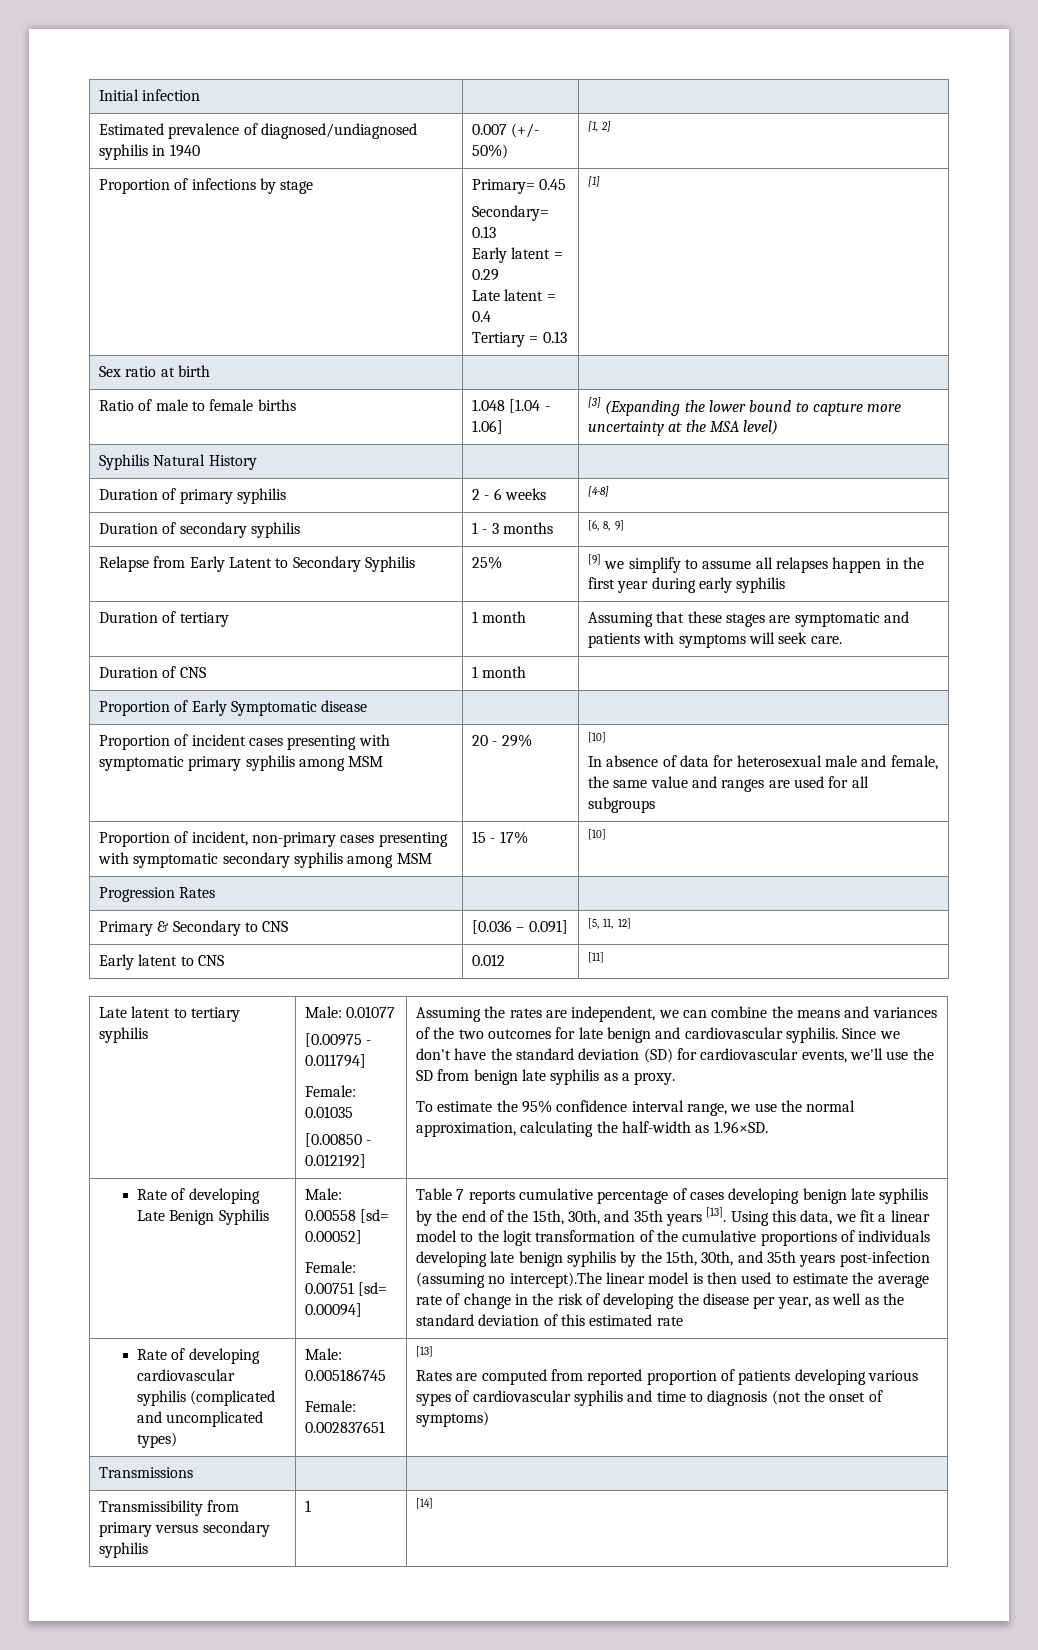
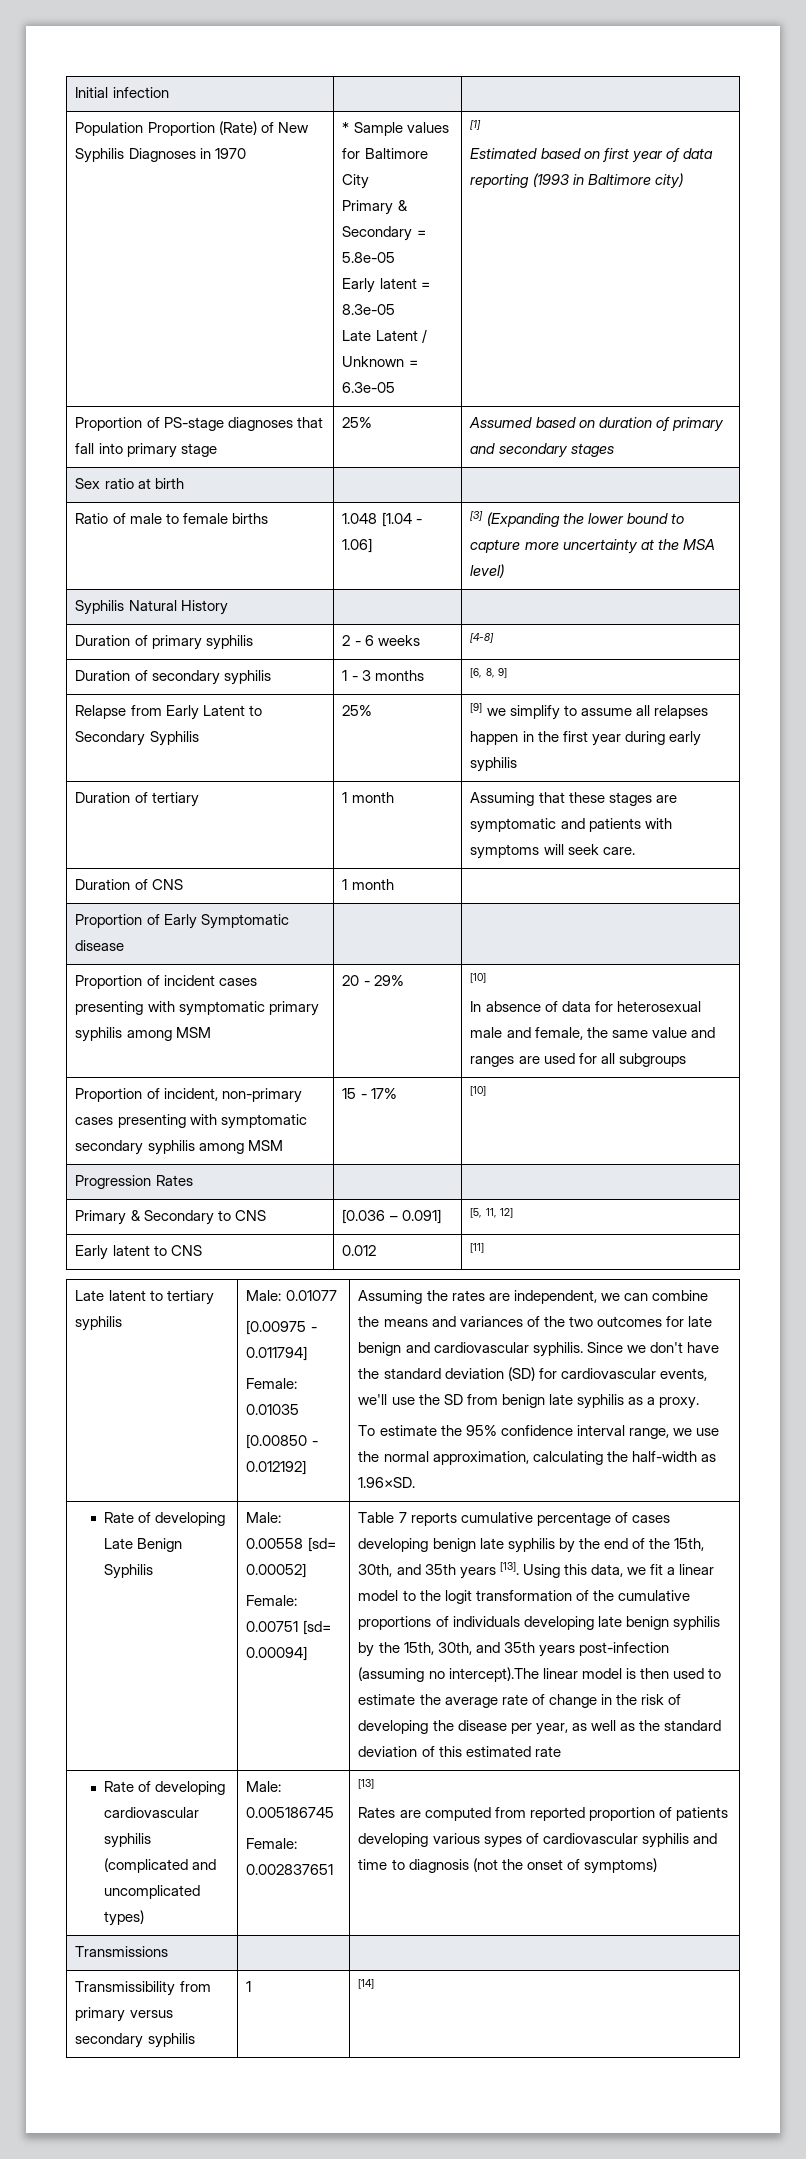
- Estimated prevalence of diagnosed/undiagnosed syphilis in 1940 | 0.007 (+/- 50%) | [1, 2]
- Proportion of infections by stage | Primary= 0.45
- Secondary= 0.13
- Early latent = 0.29
- Late latent = 0.4
- Tertiary = 0.13 | [1]
+ Population Proportion (Rate) of New Syphilis Diagnoses in 1970 | * Sample values for Baltimore City
+ Primary & Secondary = 5.8e-05
+ Early latent = 8.3e-05
+ Late Latent / Unknown = 6.3e-05 | [1]
+ Estimated based on first year of data reporting (1993 in Baltimore city)
+ Proportion of PS-stage diagnoses that fall into primary stage | 25% | Assumed based on duration of primary and secondary stages

